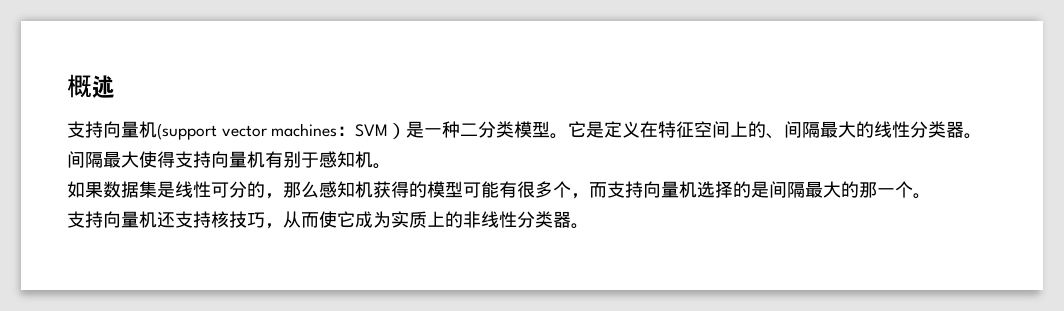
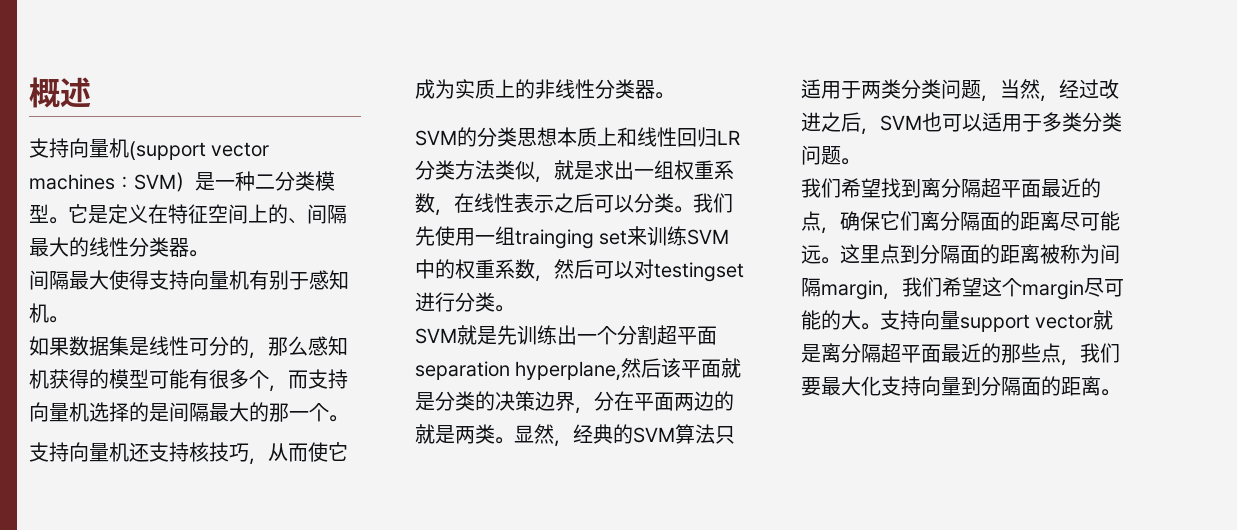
+ SVM的分类思想本质上和线性回归LR分类方法类似，就是求出一组权重系数，在线性表示之后可以分类。我们先使用一组trainging set来训练SVM中的权重系数，然后可以对testingset进行分类。
+ SVM就是先训练出一个分割超平面separation hyperplane,然后该平面就是分类的决策边界，分在平面两边的就是两类。显然，经典的SVM算法只适用于两类分类问题，当然，经过改进之后，SVM也可以适用于多类分类问题。
+ 我们希望找到离分隔超平面最近的点，确保它们离分隔面的距离尽可能远。这里点到分隔面的距离被称为间隔margin，我们希望这个margin尽可能的大。支持向量support vector就是离分隔超平面最近的那些点，我们要最大化支持向量到分隔面的距离。

